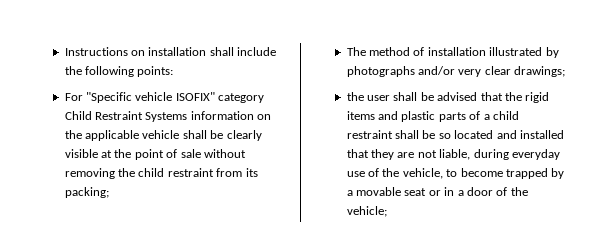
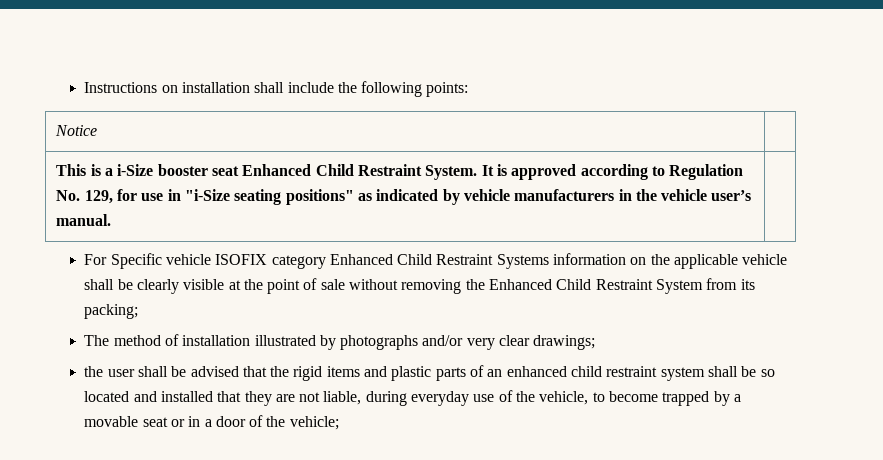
- For "Specific vehicle ISOFIX" category Child Restraint Systems information on the applicable vehicle shall be clearly visible at the point of sale without removing the child restraint from its packing;
+ Notice |
+ This is a i-Size booster seat Enhanced Child Restraint System. It is approved according to Regulation No. 129, for use in "i-Size seating positions" as indicated by vehicle manufacturers in the vehicle user’s manual. |
+ For Specific vehicle ISOFIX category Enhanced Child Restraint Systems information on the applicable vehicle shall be clearly visible at the point of sale without removing the Enhanced Child Restraint System from its packing;
- the user shall be advised that the rigid items and plastic parts of a child restraint shall be so located and installed that they are not liable, during everyday use of the vehicle, to become trapped by a movable seat or in a door of the vehicle;
+ the user shall be advised that the rigid items and plastic parts of an enhanced child restraint system shall be so located and installed that they are not liable, during everyday use of the vehicle, to become trapped by a movable seat or in a door of the vehicle;

